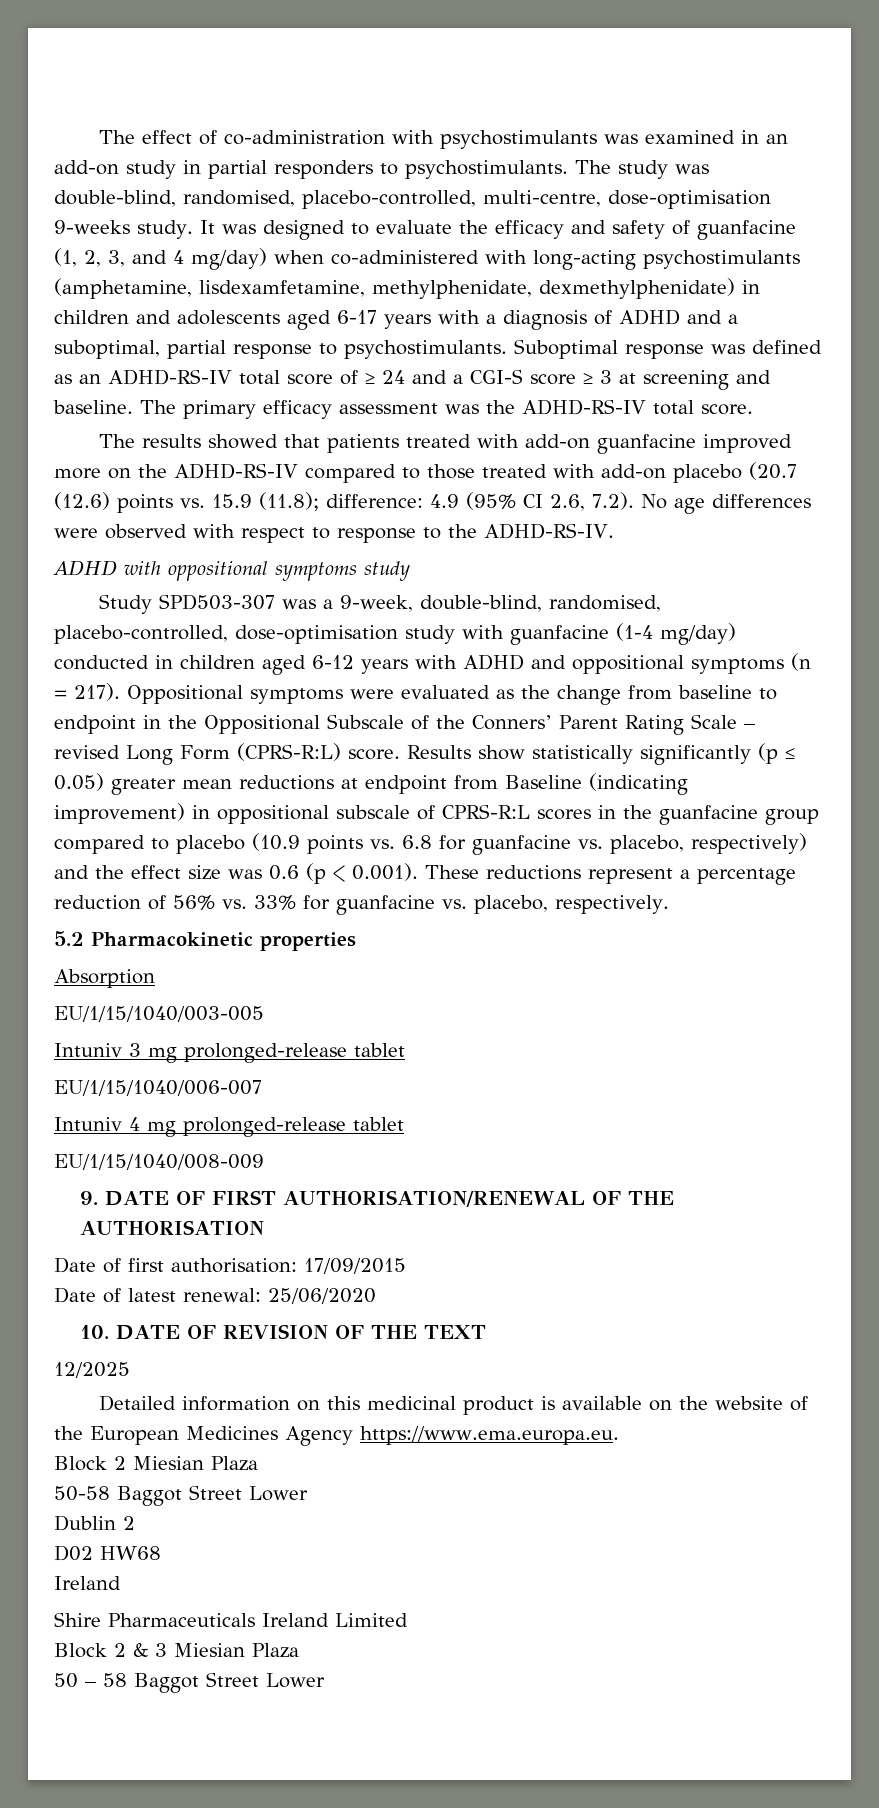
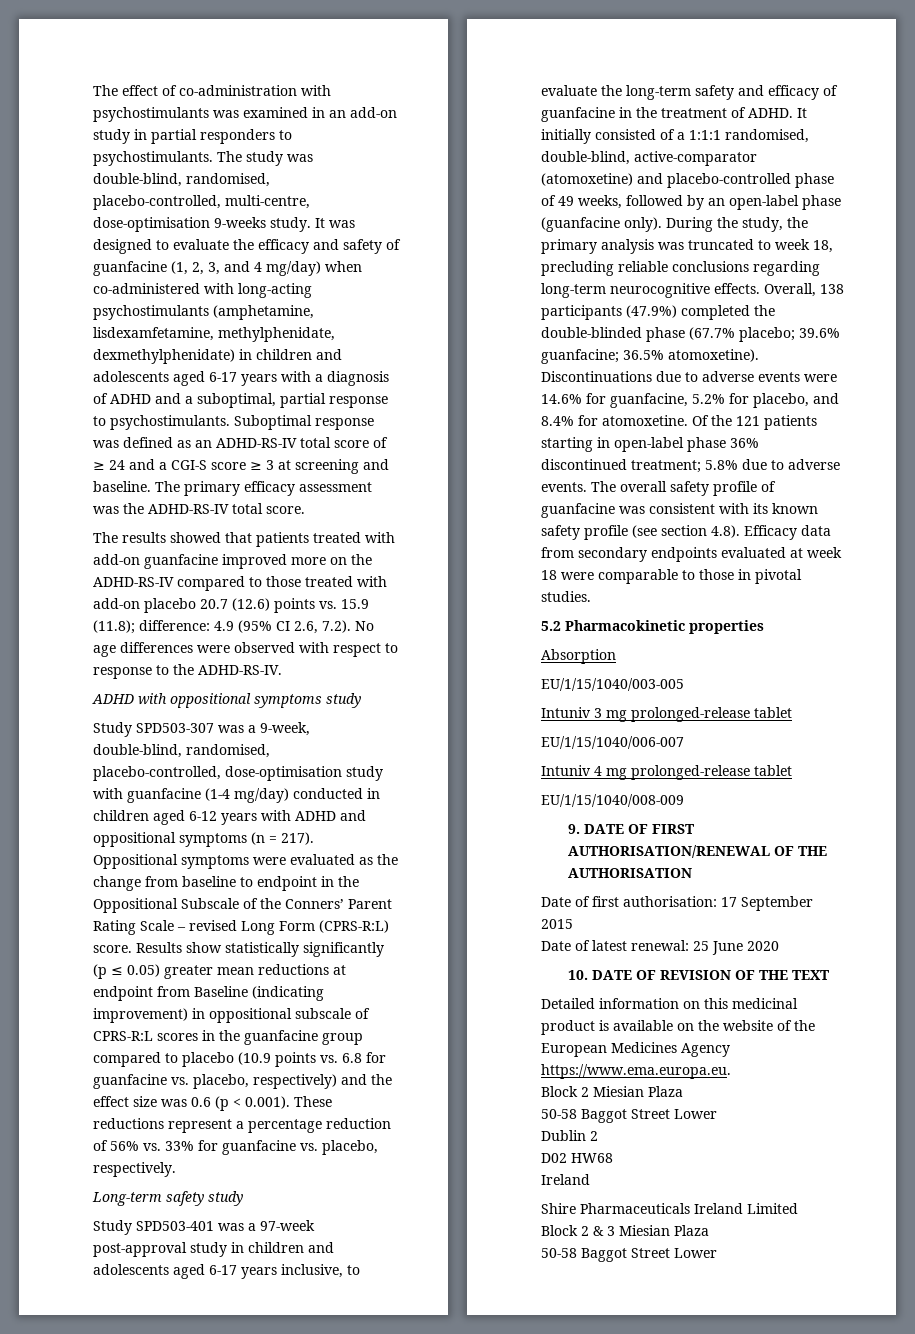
- The results showed that patients treated with add-on guanfacine improved more on the ADHD-RS-IV compared to those treated with add-on placebo (20.7 (12.6) points vs. 15.9 (11.8); difference: 4.9 (95% CI 2.6, 7.2). No age differences were observed with respect to response to the ADHD-RS-IV.
+ The results showed that patients treated with add-on guanfacine improved more on the ADHD-RS-IV compared to those treated with add-on placebo 20.7 (12.6) points vs. 15.9 (11.8); difference: 4.9 (95% CI 2.6, 7.2). No age differences were observed with respect to response to the ADHD-RS-IV.
+ Long-term safety study
+ Study SPD503-401 was a 97-week post-approval study in children and adolescents aged 6-17 years inclusive, to evaluate the long-term safety and efficacy of guanfacine in the treatment of ADHD. It initially consisted of a 1:1:1 randomised, double-blind, active-comparator (atomoxetine) and placebo-controlled phase of 49 weeks, followed by an open-label phase (guanfacine only). During the study, the primary analysis was truncated to week 18, precluding reliable conclusions regarding long-term neurocognitive effects. Overall, 138 participants (47.9%) completed the double-blinded phase (67.7% placebo; 39.6% guanfacine; 36.5% atomoxetine). Discontinuations due to adverse events were 14.6% for guanfacine, 5.2% for placebo, and 8.4% for atomoxetine. Of the 121 patients starting in open-label phase 36% discontinued treatment; 5.8% due to adverse events. The overall safety profile of guanfacine was consistent with its known safety profile (see section 4.8). Efficacy data from secondary endpoints evaluated at week 18 were comparable to those in pivotal studies.
- Date of first authorisation: 17/09/2015
+ Date of first authorisation: 17 September 2015
- Date of latest renewal: 25/06/2020
+ Date of latest renewal: 25 June 2020
- 12/2025
  Block 2 & 3 Miesian Plaza
- 50 – 58 Baggot Street Lower
+ 50-58 Baggot Street Lower

